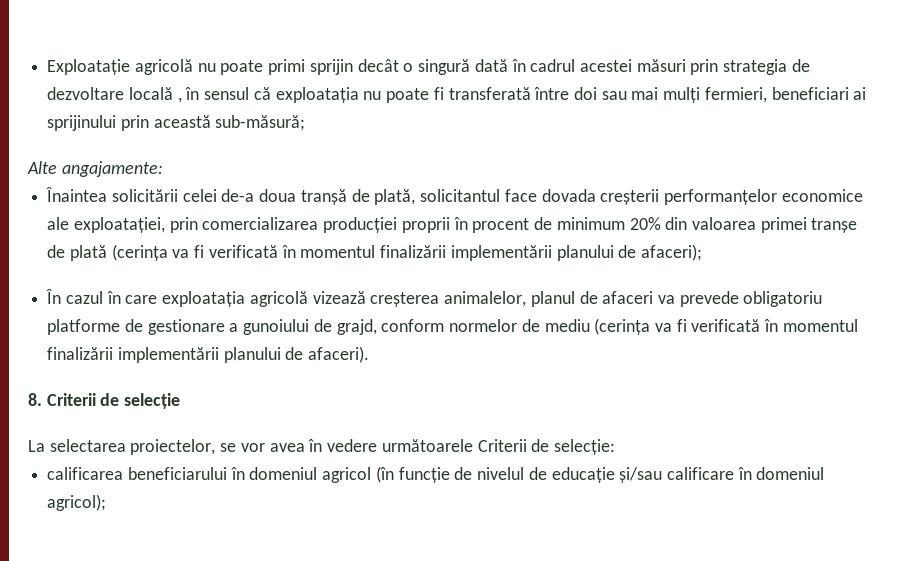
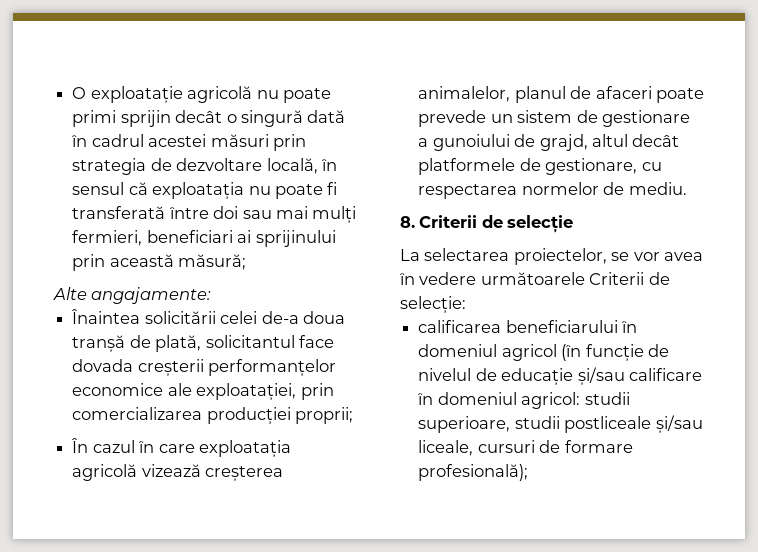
- Exploatație agricolă nu poate primi sprijin decât o singură dată în cadrul acestei măsuri prin strategia de dezvoltare locală , în sensul că exploatația nu poate fi transferată între doi sau mai mulți fermieri, beneficiari ai sprijinului prin această sub-măsură;
+ O exploatație agricolă nu poate primi sprijin decât o singură dată în cadrul acestei măsuri prin strategia de dezvoltare locală, în sensul că exploatația nu poate fi transferată între doi sau mai mulți fermieri, beneficiari ai sprijinului prin această măsură;
- Înaintea solicitării celei de-a doua tranșă de plată, solicitantul face dovada creșterii performanțelor economice ale exploatației, prin comercializarea producției proprii în procent de minimum 20% din valoarea primei tranșe de plată (cerința va fi verificată în momentul finalizării implementării planului de afaceri);
+ Înaintea solicitării celei de-a doua tranșă de plată, solicitantul face dovada creșterii performanțelor economice ale exploatației, prin comercializarea producției proprii;
- În cazul în care exploatația agricolă vizează creșterea animalelor, planul de afaceri va prevede obligatoriu platforme de gestionare a gunoiului de grajd, conform normelor de mediu (cerința va fi verificată în momentul finalizării implementării planului de afaceri).
+ În cazul în care exploatația agricolă vizează creșterea animalelor, planul de afaceri poate prevede un sistem de gestionare a gunoiului de grajd, altul decât platformele de gestionare, cu respectarea normelor de mediu.
- calificarea beneficiarului în domeniul agricol (în funcție de nivelul de educație și/sau calificare în domeniul agricol);
+ calificarea beneficiarului în domeniul agricol (în funcție de nivelul de educație și/sau calificare în domeniul agricol: studii superioare, studii postliceale și/sau liceale, cursuri de formare profesională);

